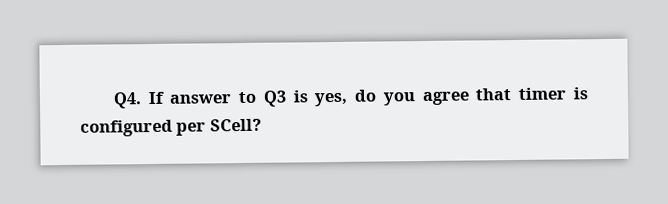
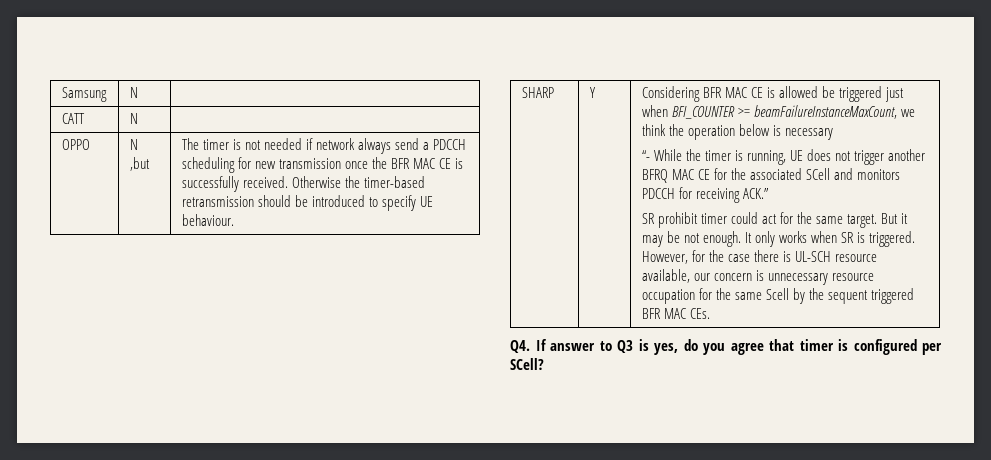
+ Samsung | N |
+ CATT | N |
+ OPPO | N ,but | The timer is not needed if network always send a PDCCH scheduling for new transmission once the BFR MAC CE is successfully received. Otherwise the timer-based retransmission should be introduced to specify UE behaviour.
+ SHARP | Y | Considering BFR MAC CE is allowed be triggered just when BFI_COUNTER >= beamFailureInstanceMaxCount, we think the operation below is necessary
+ “- While the timer is running, UE does not trigger another BFRQ MAC CE for the associated SCell and monitors PDCCH for receiving ACK.”
+ SR prohibit timer could act for the same target. But it may be not enough. It only works when SR is triggered. However, for the case there is UL-SCH resource available, our concern is unnecessary resource occupation for the same Scell by the sequent triggered BFR MAC CEs.

